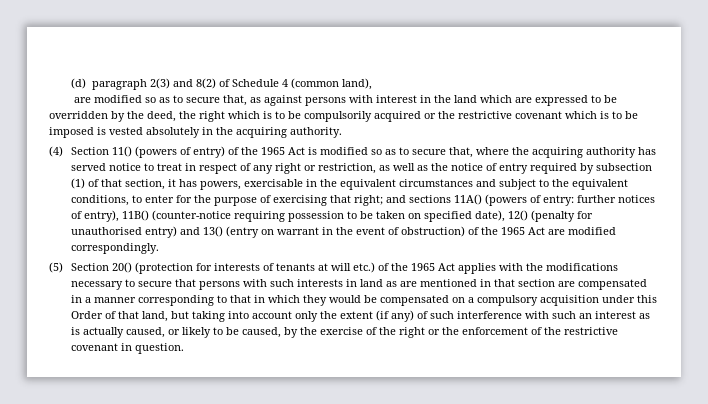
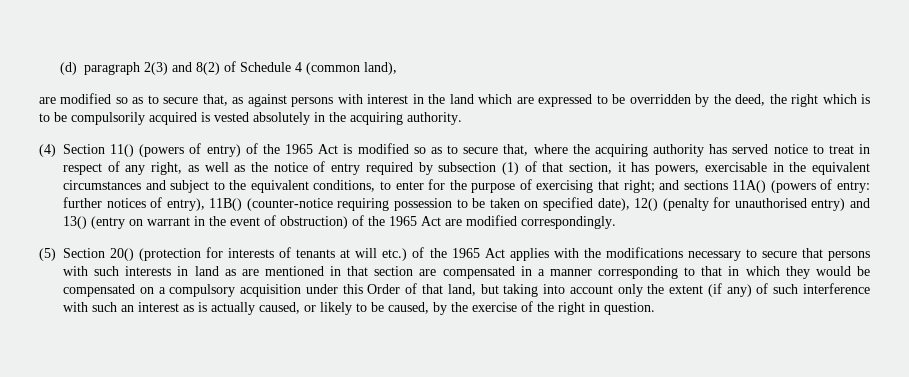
- are modified so as to secure that, as against persons with interest in the land which are expressed to be overridden by the deed, the right which is to be compulsorily acquired or the restrictive covenant which is to be imposed is vested absolutely in the acquiring authority.
+ are modified so as to secure that, as against persons with interest in the land which are expressed to be overridden by the deed, the right which is to be compulsorily acquired is vested absolutely in the acquiring authority.
- (4) Section 11() (powers of entry) of the 1965 Act is modified so as to secure that, where the acquiring authority has served notice to treat in respect of any right or restriction, as well as the notice of entry required by subsection (1) of that section, it has powers, exercisable in the equivalent circumstances and subject to the equivalent conditions, to enter for the purpose of exercising that right;
+ (4) Section 11() (powers of entry) of the 1965 Act is modified so as to secure that, where the acquiring authority has served notice to treat in respect of any right, as well as the notice of entry required by subsection (1) of that section, it has powers, exercisable in the equivalent circumstances and subject to the equivalent conditions, to enter for the purpose of exercising that right;
- (5) Section 20() (protection for interests of tenants at will etc.) of the 1965 Act applies with the modifications necessary to secure that persons with such interests in land as are mentioned in that section are compensated in a manner corresponding to that in which they would be compensated on a compulsory acquisition under this Order of that land, but taking into account only the extent (if any) of such interference with such an interest as is actually caused, or likely to be caused, by the exercise of the right or the enforcement of the restrictive covenant in question.
+ (5) Section 20() (protection for interests of tenants at will etc.) of the 1965 Act applies with the modifications necessary to secure that persons with such interests in land as are mentioned in that section are compensated in a manner corresponding to that in which they would be compensated on a compulsory acquisition under this Order of that land, but taking into account only the extent (if any) of such interference with such an interest as is actually caused, or likely to be caused, by the exercise of the right in question.

